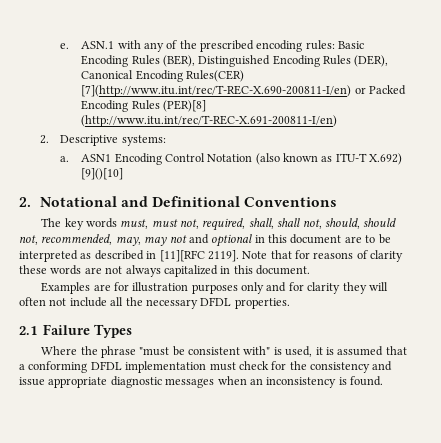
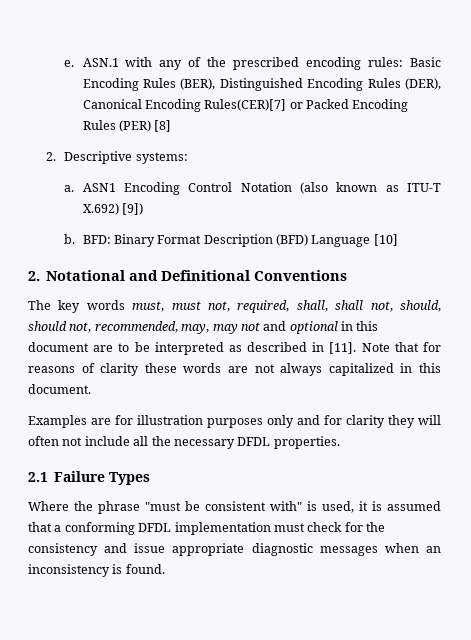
- ASN.1 with any of the prescribed encoding rules: Basic Encoding Rules (BER), Distinguished Encoding Rules (DER), Canonical Encoding Rules(CER) [7](http://www.itu.int/rec/T-REC-X.690-200811-I/en) or Packed Encoding Rules (PER)[8] (http://www.itu.int/rec/T-REC-X.691-200811-I/en)
+ ASN.1 with any of the prescribed encoding rules: Basic Encoding Rules (BER), Distinguished Encoding Rules (DER), Canonical Encoding Rules(CER)[7] or Packed Encoding Rules (PER) [8]
- ASN1 Encoding Control Notation (also known as ITU-T X.692) [9]()[10]
+ ASN1 Encoding Control Notation (also known as ITU-T X.692) [9])
+ b. BFD: Binary Format Description (BFD) Language [10]
- The key words must, must not, required, shall, shall not, should, should not, recommended, may, may not and optional in this document are to be interpreted as described in [11][RFC 2119].
+ The key words must, must not, required, shall, shall not, should, should not, recommended, may, may not and optional in this document are to be interpreted as described in [11].

